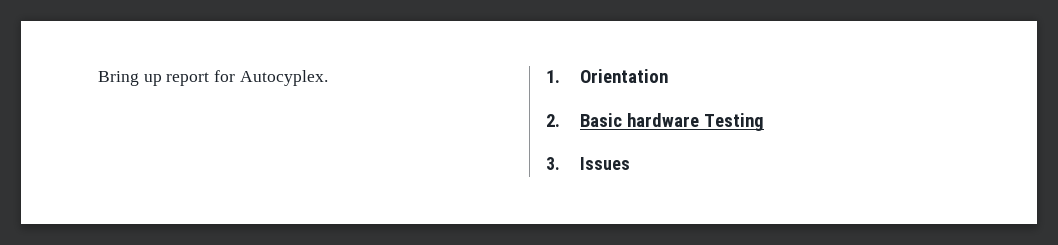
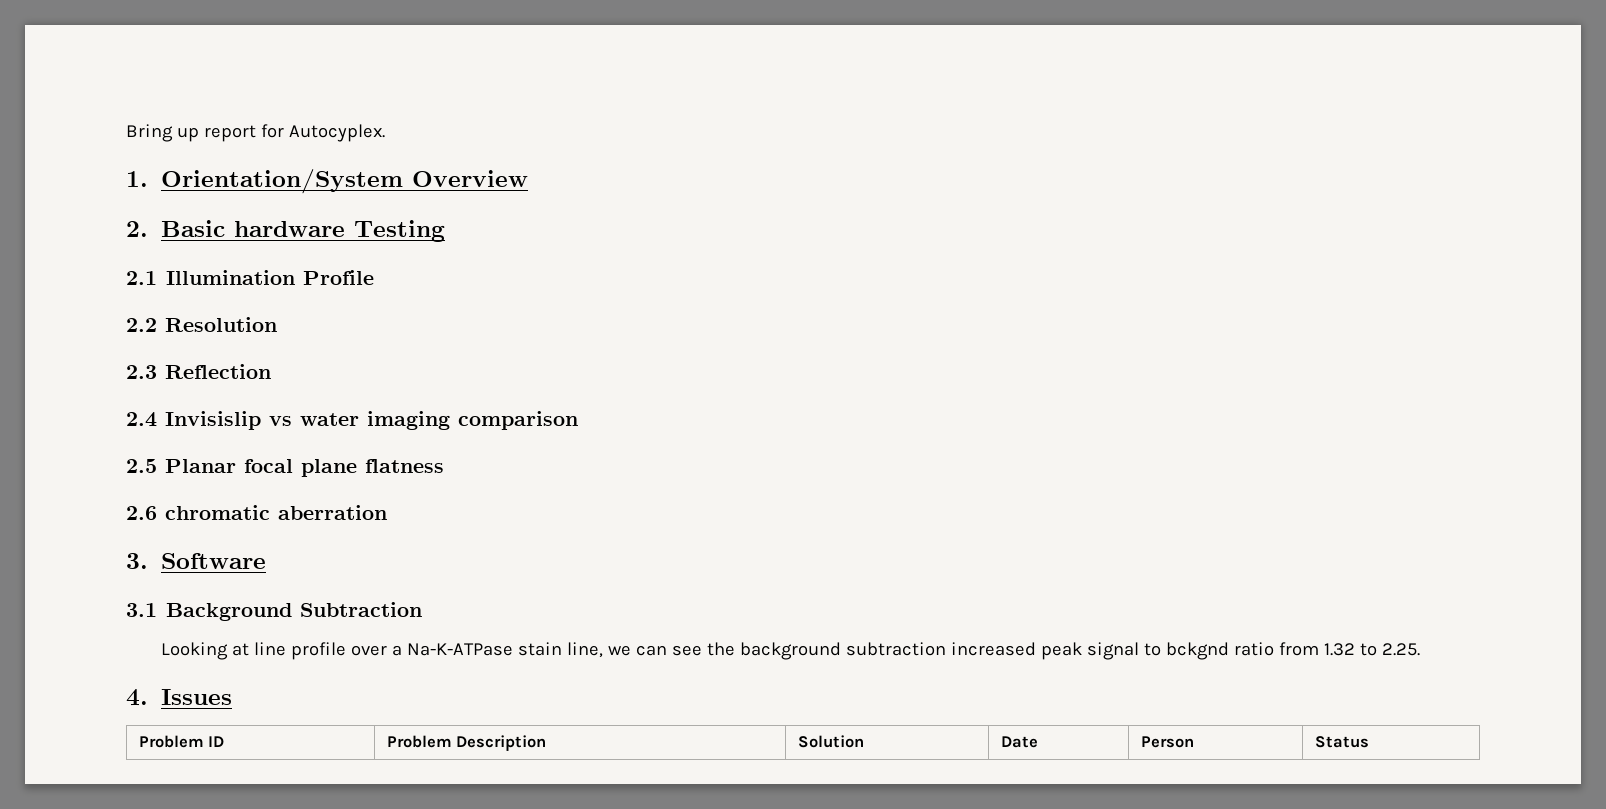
- 1. Orientation
+ 1. Orientation/System Overview
- 3. Issues
+ 2.1 Illumination Profile
+ 2.2 Resolution
+ 2.3 Reflection
+ 2.4 Invisislip vs water imaging comparison
+ 2.5 Planar focal plane flatness
+ 2.6 chromatic aberration
+ 3. Software
+ 3.1 Background Subtraction
+ Looking at line profile over a Na-K-ATPase stain line, we can see the background subtraction increased peak signal to bckgnd ratio from 1.32 to 2.25.
+ 4. Issues
+ Problem ID | Problem Description | Solution | Date | Person | Status

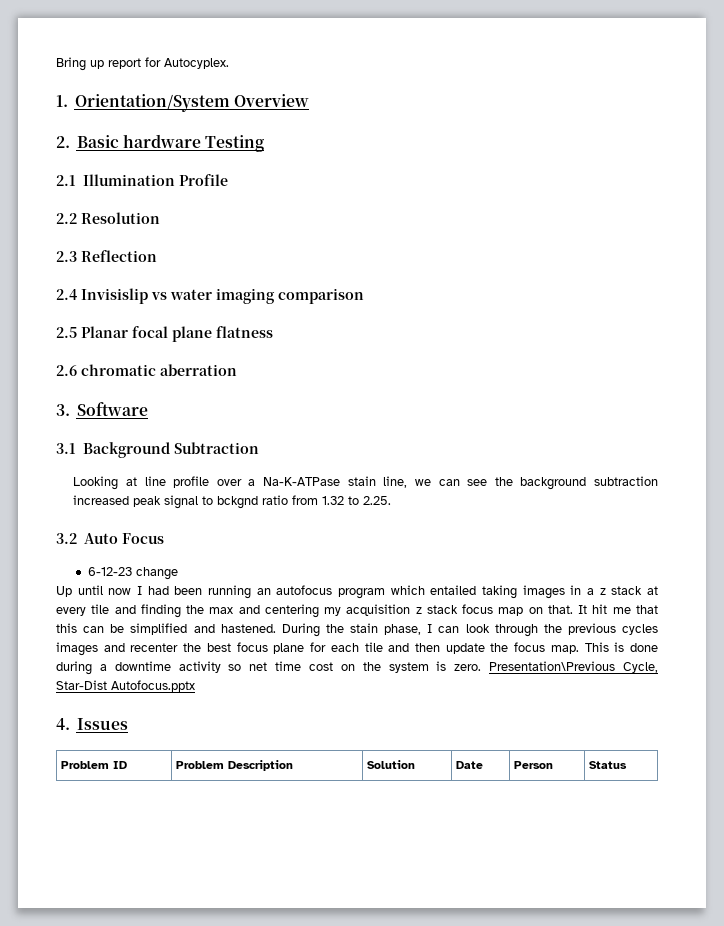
+ 3.2 Auto Focus
+ 6-12-23 change
+ Up until now I had been running an autofocus program which entailed taking images in a z stack at every tile and finding the max and centering my acquisition z stack focus map on that. It hit me that this can be simplified and hastened. During the stain phase, I can look through the previous cycles images and recenter the best focus plane for each tile and then update the focus map. This is done during a downtime activity so net time cost on the system is zero. Presentation\Previous Cycle, Star-Dist Autofocus.pptx

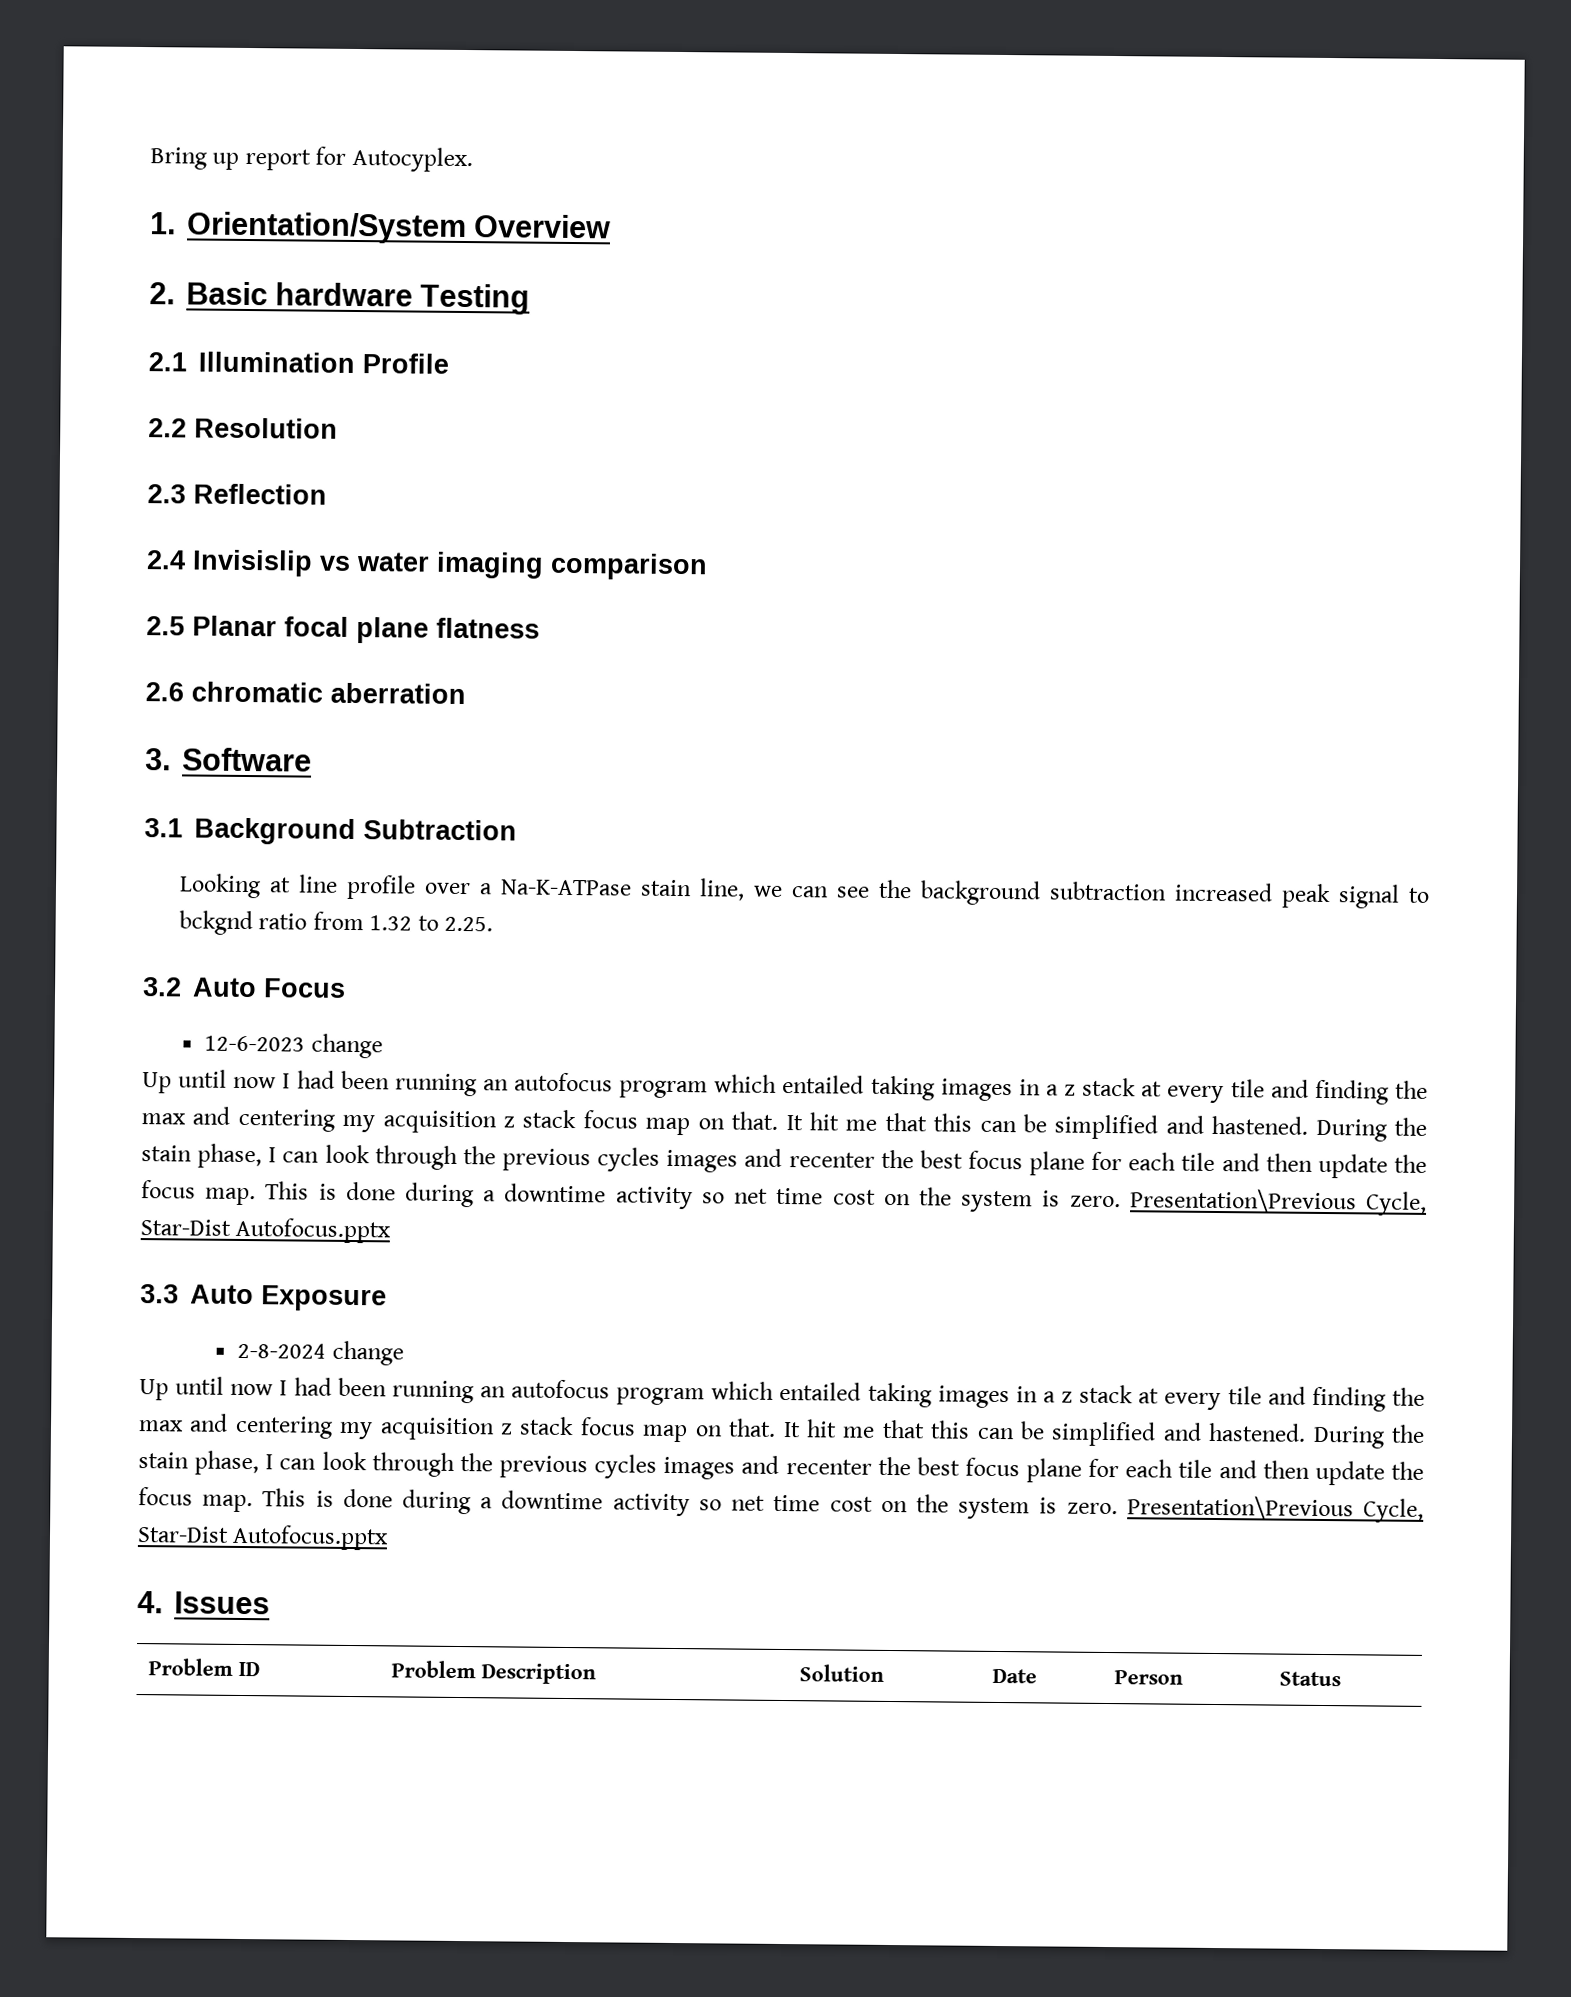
- 6-12-23 change
+ 12-6-2023 change
+ Up until now I had been running an autofocus program which entailed taking images in a z stack at every tile and finding the max and centering my acquisition z stack focus map on that. It hit me that this can be simplified and hastened. During the stain phase, I can look through the previous cycles images and recenter the best focus plane for each tile and then update the focus map. This is done during a downtime activity so net time cost on the system is zero. Presentation\Previous Cycle, Star-Dist Autofocus.pptx
+ 3.3 Auto Exposure
+ 2-8-2024 change

